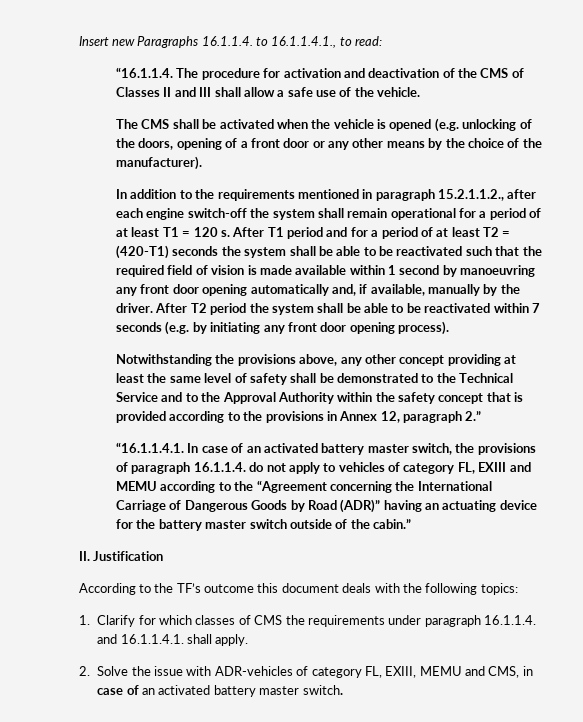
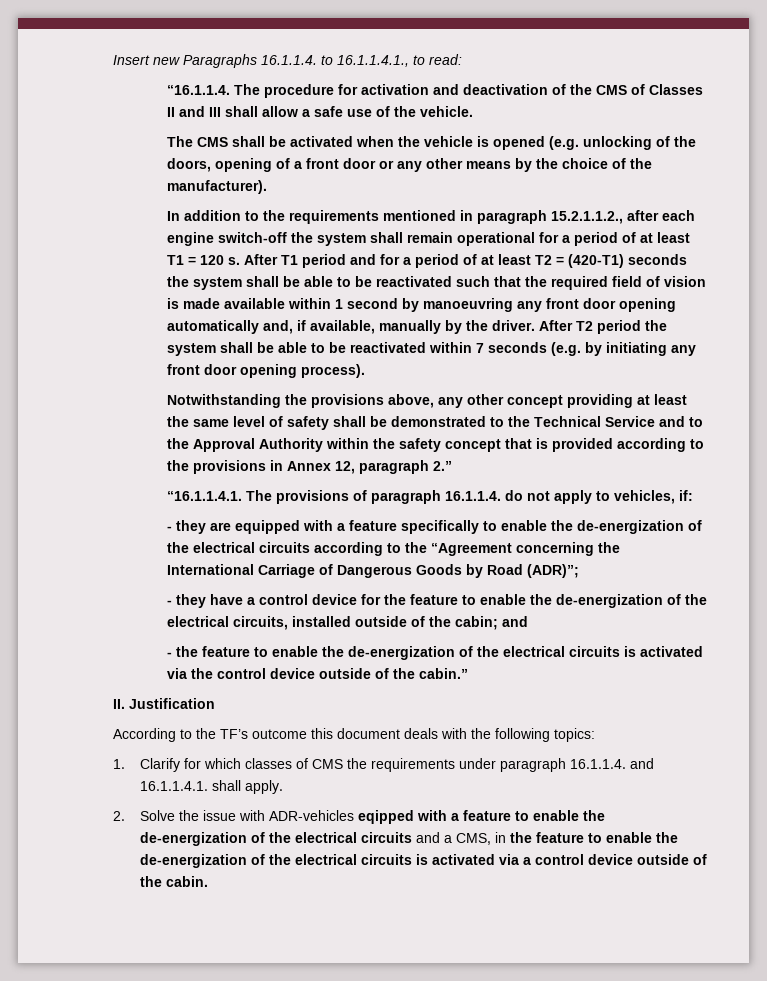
- “16.1.1.4.1. In case of an activated battery master switch, the provisions of paragraph 16.1.1.4. do not apply to vehicles of category FL, EXIII and MEMU according to the “Agreement concerning the International Carriage of Dangerous Goods by Road (ADR)” having an actuating device for the battery master switch outside of the cabin.”
+ “16.1.1.4.1. The provisions of paragraph 16.1.1.4. do not apply to vehicles, if:
+ - they are equipped with a feature specifically to enable the de-energization of the electrical circuits according to the “Agreement concerning the International Carriage of Dangerous Goods by Road (ADR)”;
+ - they have a control device for the feature to enable the de-energization of the electrical circuits, installed outside of the cabin; and
+ - the feature to enable the de-energization of the electrical circuits is activated via the control device outside of the cabin.”
- 2. Solve the issue with ADR-vehicles of category FL, EXIII, MEMU and CMS, in case of an activated battery master switch.
+ 2. Solve the issue with ADR-vehicles eqipped with a feature to enable the de-energization of the electrical circuits and a CMS, in the feature to enable the de-energization of the electrical circuits is activated via a control device outside of the cabin.

